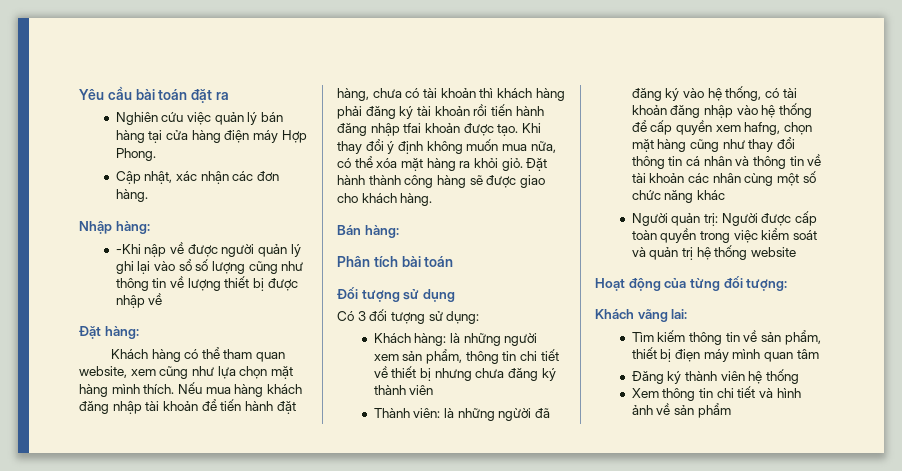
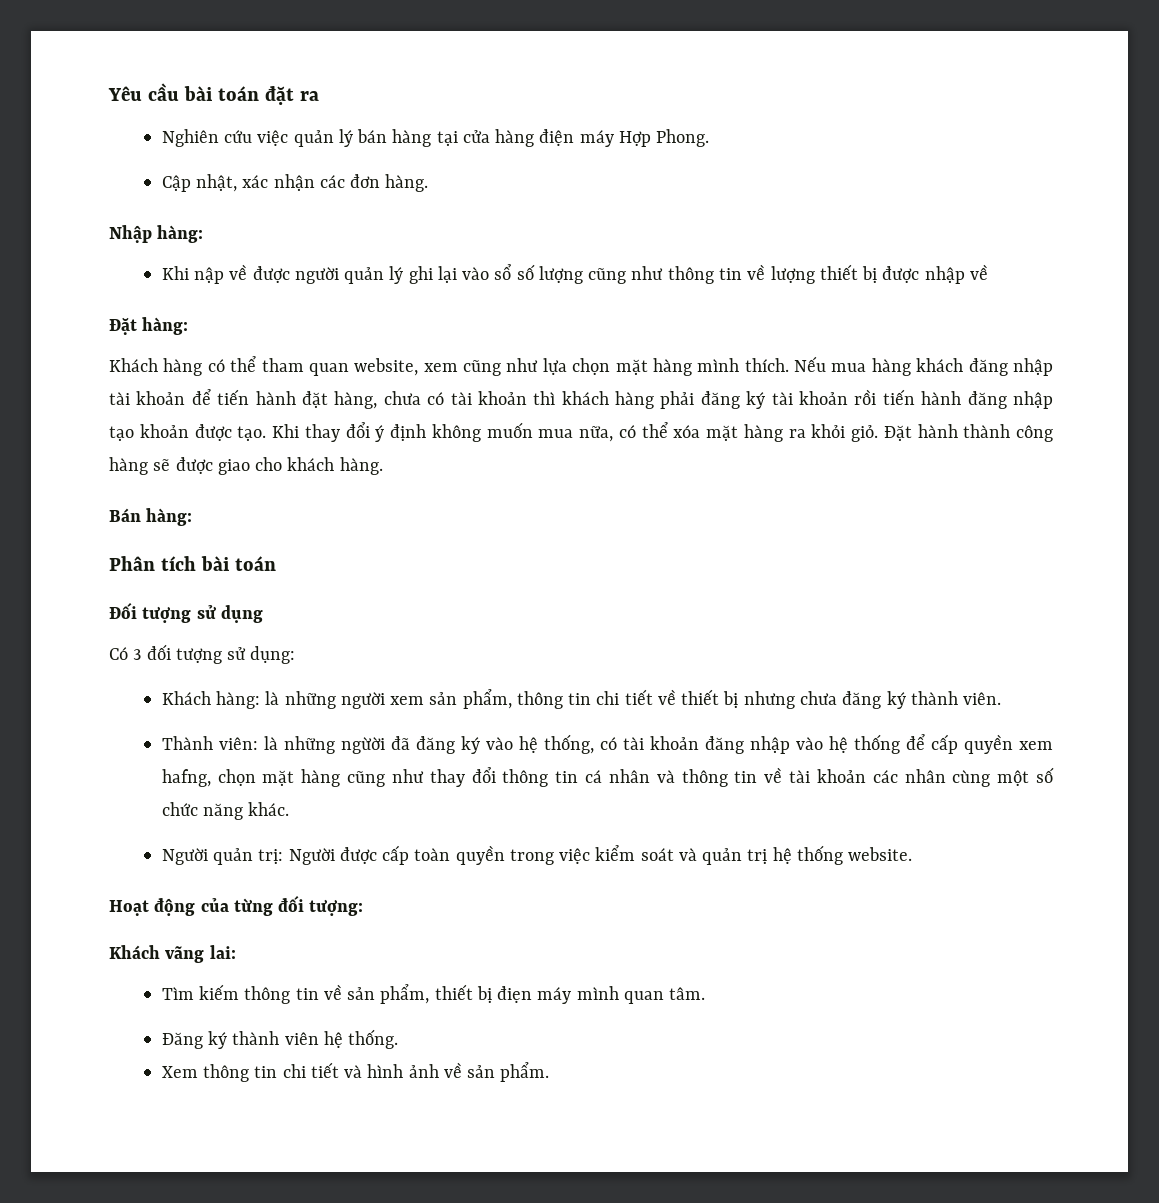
- -Khi nập về được người quản lý ghi lại vào sổ số lượng cũng như thông tin về lượng thiết bị được nhập về
+ Khi nập về được người quản lý ghi lại vào sổ số lượng cũng như thông tin về lượng thiết bị được nhập về
- Nếu mua hàng khách đăng nhập tài khoản để tiến hành đặt hàng, chưa có tài khoản thì khách hàng phải đăng ký tài khoản rồi tiến hành đăng nhập tfai khoản được tạo.
+ Nếu mua hàng khách đăng nhập tài khoản để tiến hành đặt hàng, chưa có tài khoản thì khách hàng phải đăng ký tài khoản rồi tiến hành đăng nhập tạo khoản được tạo.
- Khách hàng: là những người xem sản phẩm, thông tin chi tiết về thiết bị nhưng chưa đăng ký thành viên
+ Khách hàng: là những người xem sản phẩm, thông tin chi tiết về thiết bị nhưng chưa đăng ký thành viên.
- Thành viên: là những ngừời đã đăng ký vào hệ thống, có tài khoản đăng nhập vào hệ thống để cấp quyền xem hafng, chọn mặt hàng cũng như thay đổi thông tin cá nhân và thông tin về tài khoản các nhân cùng một số chức năng khác
+ Thành viên: là những ngừời đã đăng ký vào hệ thống, có tài khoản đăng nhập vào hệ thống để cấp quyền xem hafng, chọn mặt hàng cũng như thay đổi thông tin cá nhân và thông tin về tài khoản các nhân cùng một số chức năng khác.
- Người quản trị: Người được cấp toàn quyền trong việc kiểm soát và quản trị hệ thống website
+ Người quản trị: Người được cấp toàn quyền trong việc kiểm soát và quản trị hệ thống website.
- Tìm kiếm thông tin về sản phẩm, thiết bị điẹn máy mình quan tâm
+ Tìm kiếm thông tin về sản phẩm, thiết bị điẹn máy mình quan tâm.
- Đăng ký thành viên hệ thống
+ Đăng ký thành viên hệ thống.
- Xem thông tin chi tiết và hình ảnh về sản phẩm
+ Xem thông tin chi tiết và hình ảnh về sản phẩm.

